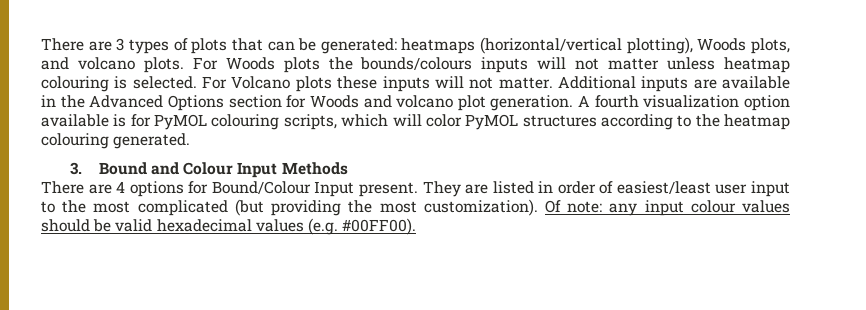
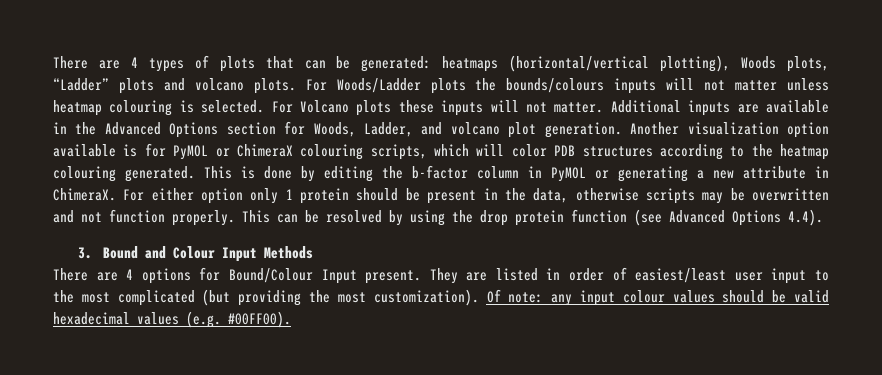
- There are 3 types of plots that can be generated: heatmaps (horizontal/vertical plotting), Woods plots, and volcano plots.
+ There are 4 types of plots that can be generated: heatmaps (horizontal/vertical plotting), Woods plots, “Ladder” plots and volcano plots.
- For Woods plots the bounds/colours inputs will not matter unless heatmap colouring is selected.
+ For Woods/Ladder plots the bounds/colours inputs will not matter unless heatmap colouring is selected.
- Additional inputs are available in the Advanced Options section for Woods and volcano plot generation.
+ Additional inputs are available in the Advanced Options section for Woods, Ladder, and volcano plot generation.
- A fourth visualization option available is for PyMOL colouring scripts, which will color PyMOL structures according to the heatmap colouring generated.
+ Another visualization option available is for PyMOL or ChimeraX colouring scripts, which will color PDB structures according to the heatmap colouring generated. This is done by editing the b-factor column in PyMOL or generating a new attribute in ChimeraX. For either option only 1 protein should be present in the data, otherwise scripts may be overwritten and not function properly. This can be resolved by using the drop protein function (see Advanced Options 4.4).

